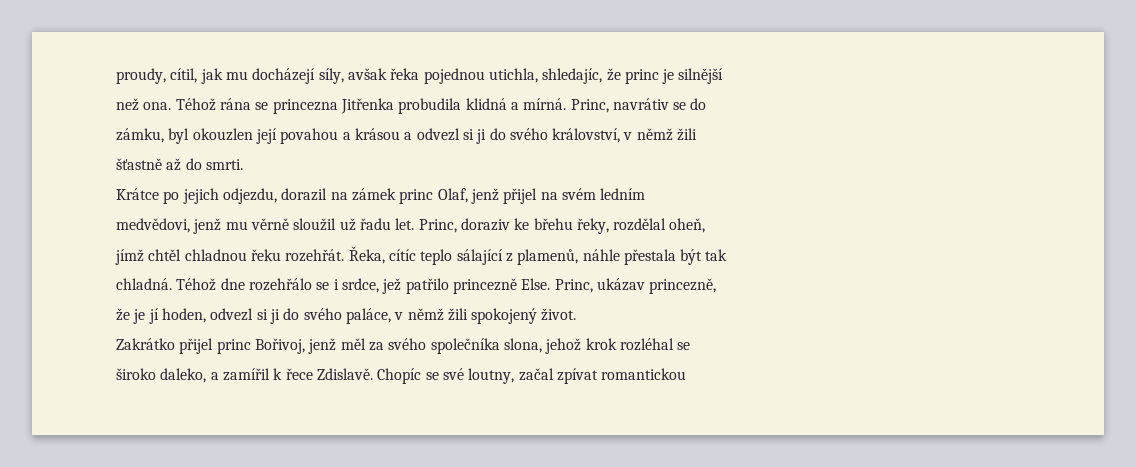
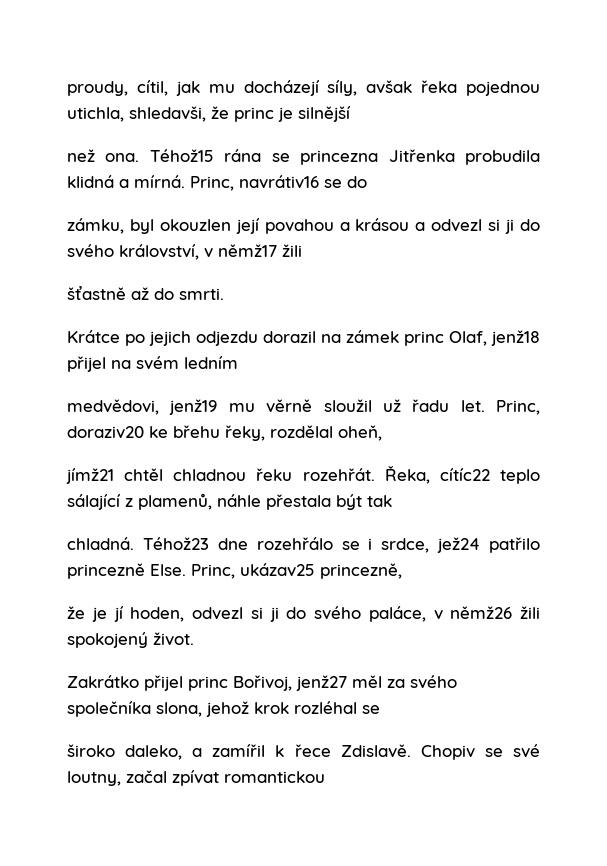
- proudy, cítil, jak mu docházejí síly, avšak řeka pojednou utichla, shledajíc, že princ je silnější
+ proudy, cítil, jak mu docházejí síly, avšak řeka pojednou utichla, shledavši, že princ je silnější
- Téhož rána se princezna Jitřenka probudila klidná a mírná.
+ Téhož15 rána se princezna Jitřenka probudila klidná a mírná.
- Princ, navrátiv se do
+ Princ, navrátiv16 se do
- zámku, byl okouzlen její povahou a krásou a odvezl si ji do svého království, v němž žili
+ zámku, byl okouzlen její povahou a krásou a odvezl si ji do svého království, v němž17 žili
- Krátce po jejich odjezdu, dorazil na zámek princ Olaf, jenž přijel na svém ledním
+ Krátce po jejich odjezdu dorazil na zámek princ Olaf, jenž18 přijel na svém ledním
- medvědovi, jenž mu věrně sloužil už řadu let.
+ medvědovi, jenž19 mu věrně sloužil už řadu let.
- Princ, doraziv ke břehu řeky, rozdělal oheň,
+ Princ, doraziv20 ke břehu řeky, rozdělal oheň,
- jímž chtěl chladnou řeku rozehřát.
+ jímž21 chtěl chladnou řeku rozehřát.
- Řeka, cítíc teplo sálající z plamenů, náhle přestala být tak
+ Řeka, cítíc22 teplo sálající z plamenů, náhle přestala být tak
- Téhož dne rozehřálo se i srdce, jež patřilo princezně Else.
+ Téhož23 dne rozehřálo se i srdce, jež24 patřilo princezně Else.
- Princ, ukázav princezně,
+ Princ, ukázav25 princezně,
- že je jí hoden, odvezl si ji do svého paláce, v němž žili spokojený život.
+ že je jí hoden, odvezl si ji do svého paláce, v němž26 žili spokojený život.
- Zakrátko přijel princ Bořivoj, jenž měl za svého společníka slona, jehož krok rozléhal se
+ Zakrátko přijel princ Bořivoj, jenž27 měl za svého společníka slona, jehož krok rozléhal se
- Chopíc se své loutny, začal zpívat romantickou
+ Chopiv se své loutny, začal zpívat romantickou

